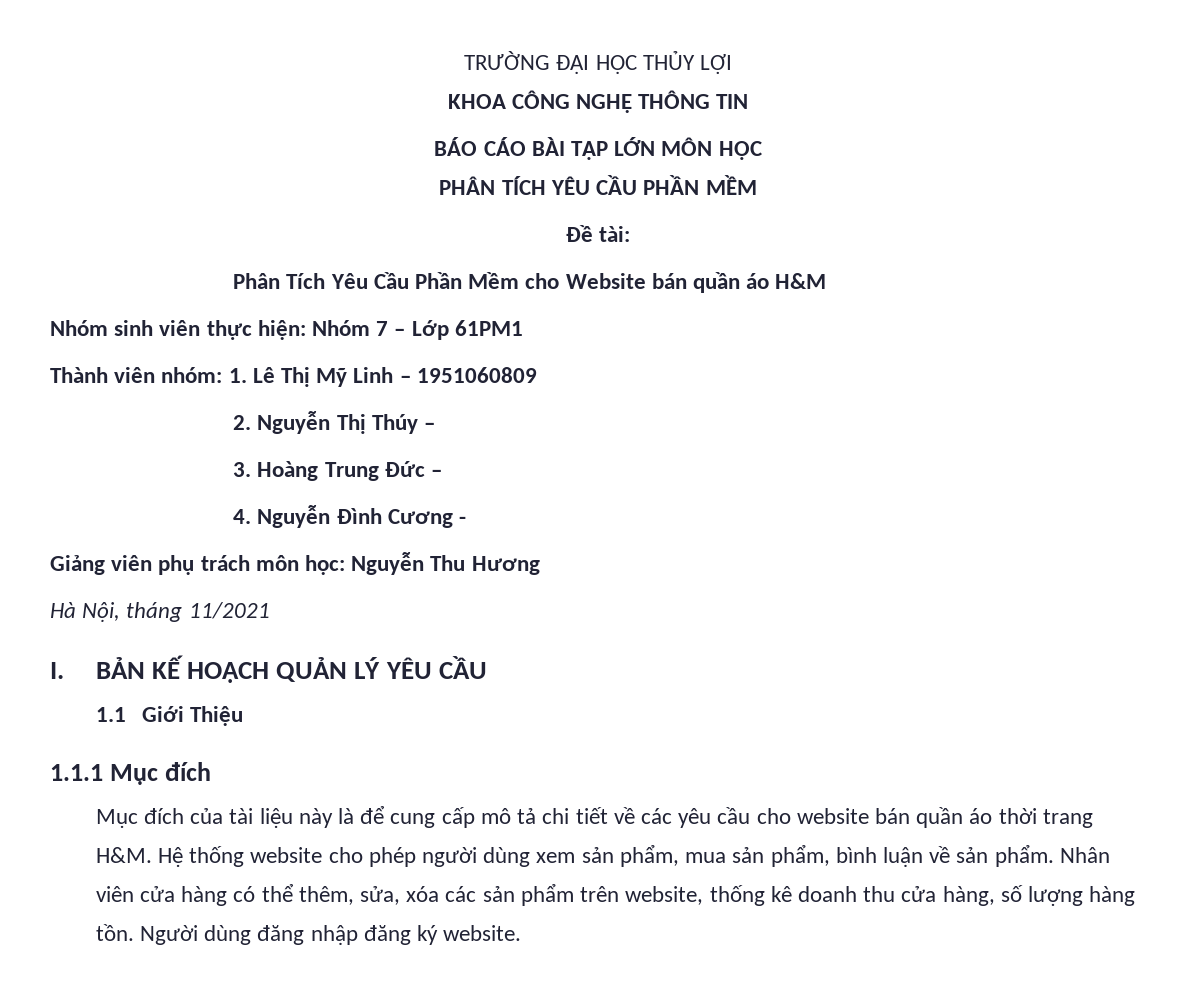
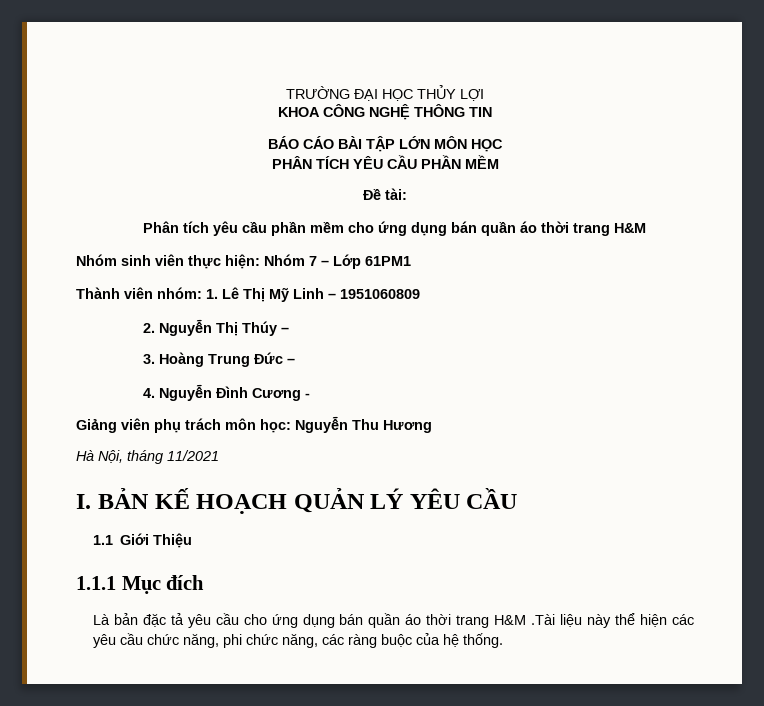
- Phân Tích Yêu Cầu Phần Mềm cho Website bán quần áo H&M
+ Phân tích yêu cầu phần mềm cho ứng dụng bán quần áo thời trang H&M
- Mục đích của tài liệu này là để cung cấp mô tả chi tiết về các yêu cầu cho website bán quần áo thời trang H&M. Hệ thống website cho phép người dùng xem sản phẩm, mua sản phẩm, bình luận về sản phẩm. Nhân viên cửa hàng có thể thêm, sửa, xóa các sản phẩm trên website, thống kê doanh thu cửa hàng, số lượng hàng tồn. Người dùng đăng nhập đăng ký website.
+ Là bản đặc tả yêu cầu cho ứng dụng bán quần áo thời trang H&M .Tài liệu này thể hiện các yêu cầu chức năng, phi chức năng, các ràng buộc của hệ thống.

